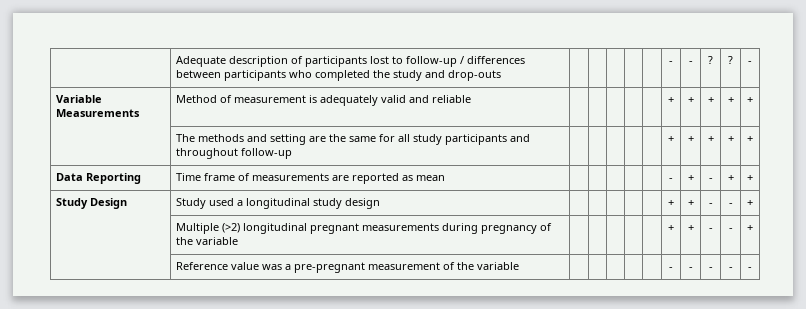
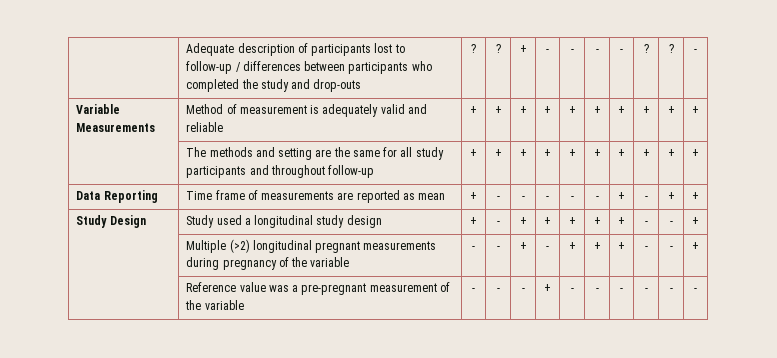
- | Adequate description of participants lost to follow-up / differences between participants who completed the study and drop-outs | | | | | | - | - | ? | ? | -
+ | Adequate description of participants lost to follow-up / differences between participants who completed the study and drop-outs | ? | ? | + | - | - | - | - | ? | ? | -
- Variable Measurements | Method of measurement is adequately valid and reliable | | | | | | + | + | + | + | +
+ Variable Measurements | Method of measurement is adequately valid and reliable | + | + | + | + | + | + | + | + | + | +
- | The methods and setting are the same for all study participants and throughout follow-up | | | | | | + | + | + | + | +
+ | The methods and setting are the same for all study participants and throughout follow-up | + | + | + | + | + | + | + | + | + | +
- Data Reporting | Time frame of measurements are reported as mean | | | | | | - | + | - | + | +
+ Data Reporting | Time frame of measurements are reported as mean | + | - | - | - | - | - | + | - | + | +
- Study Design | Study used a longitudinal study design | | | | | | + | + | - | - | +
+ Study Design | Study used a longitudinal study design | + | - | + | + | + | + | + | - | - | +
- | Multiple (>2) longitudinal pregnant measurements during pregnancy of the variable | | | | | | + | + | - | - | +
+ | Multiple (>2) longitudinal pregnant measurements during pregnancy of the variable | - | - | + | - | + | + | + | - | - | +
- | Reference value was a pre-pregnant measurement of the variable | | | | | | - | - | - | - | -
+ | Reference value was a pre-pregnant measurement of the variable | - | - | - | + | - | - | - | - | - | -

